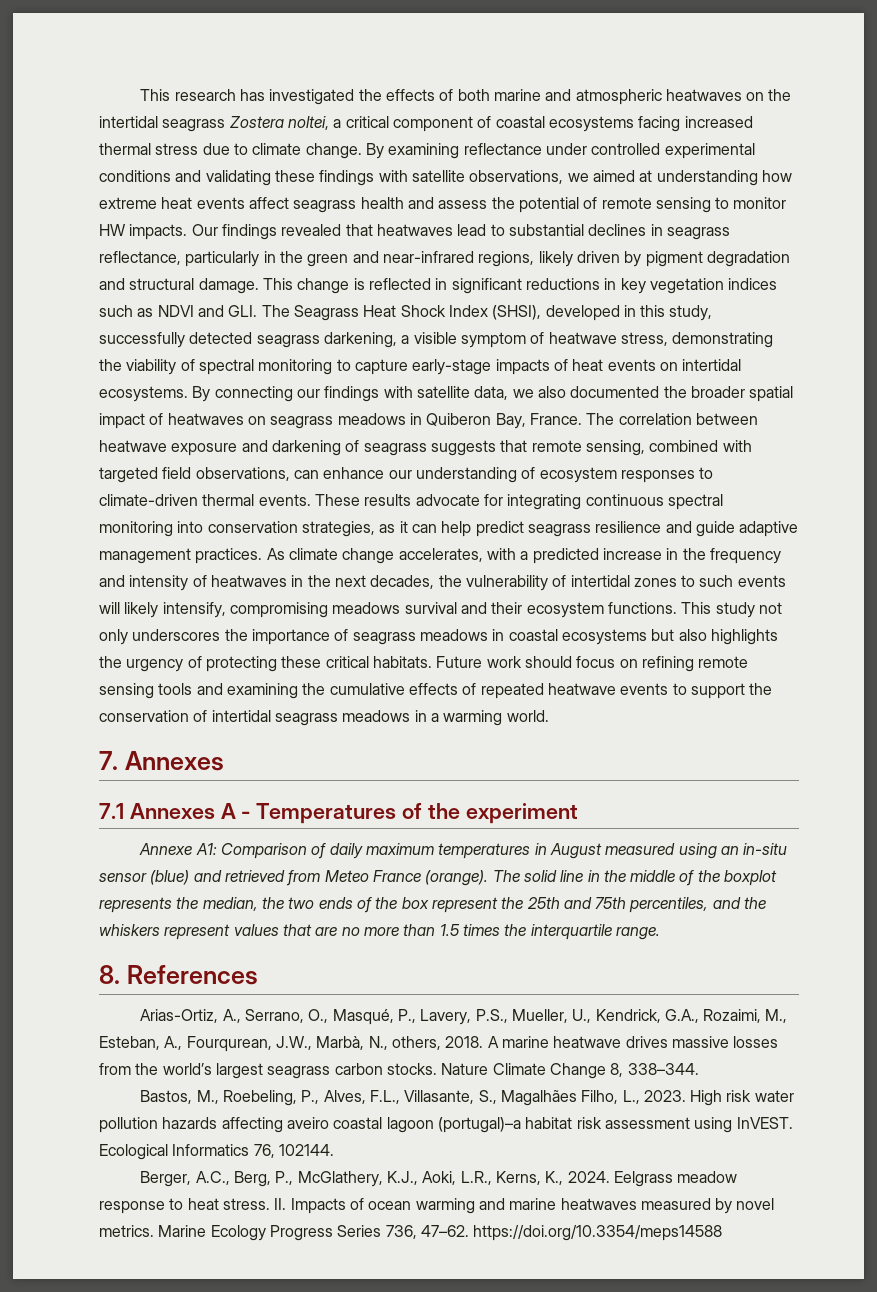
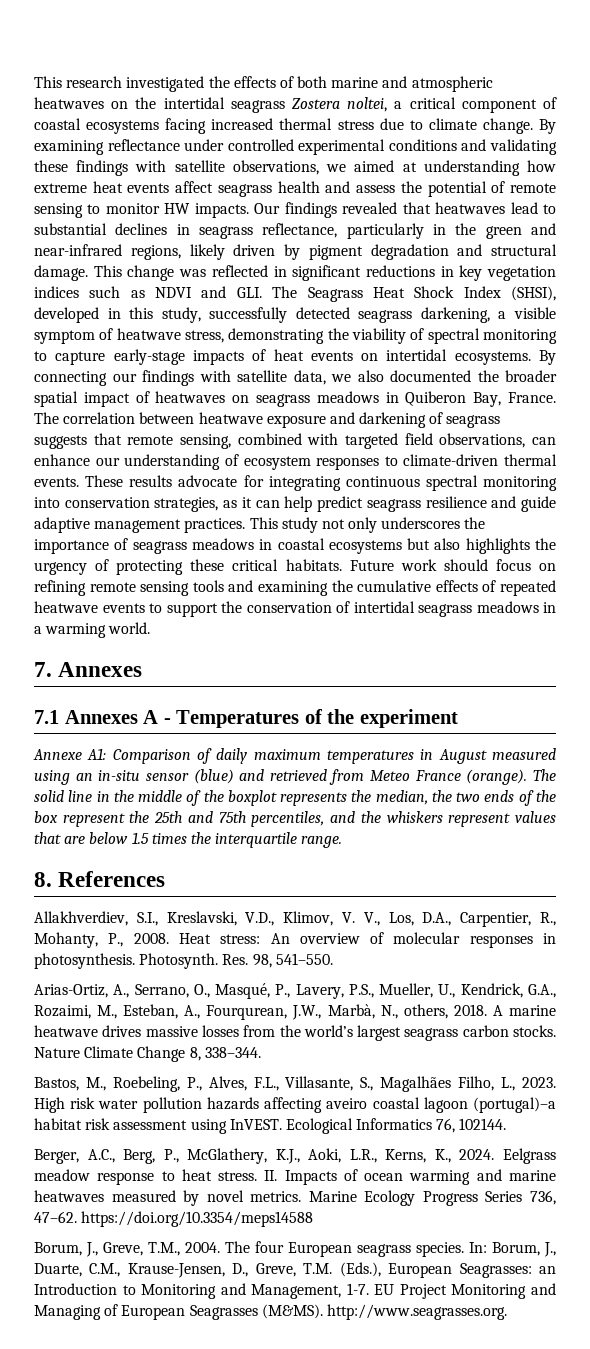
- This research has investigated the effects of both marine and atmospheric heatwaves on the intertidal seagrass Zostera noltei, a critical component of coastal ecosystems facing increased thermal stress due to climate change.
+ This research investigated the effects of both marine and atmospheric heatwaves on the intertidal seagrass Zostera noltei, a critical component of coastal ecosystems facing increased thermal stress due to climate change.
- This change is reflected in significant reductions in key vegetation indices such as NDVI and GLI. The Seagrass Heat Shock Index (SHSI), developed in this study, successfully detected seagrass darkening, a visible symptom of heatwave stress, demonstrating the viability of spectral monitoring to capture early-stage impacts of heat events on intertidal ecosystems.
+ This change was reflected in significant reductions in key vegetation indices such as NDVI and GLI. The Seagrass Heat Shock Index (SHSI), developed in this study, successfully detected seagrass darkening, a visible symptom of heatwave stress, demonstrating the viability of spectral monitoring to capture early-stage impacts of heat events on intertidal ecosystems.
- As climate change accelerates, with a predicted increase in the frequency and intensity of heatwaves in the next decades, the vulnerability of intertidal zones to such events will likely intensify, compromising meadows survival and their ecosystem functions.
- The solid line in the middle of the boxplot represents the median, the two ends of the box represent the 25th and 75th percentiles, and the whiskers represent values that are no more than 1.5 times the interquartile range.
+ The solid line in the middle of the boxplot represents the median, the two ends of the box represent the 25th and 75th percentiles, and the whiskers represent values that are below 1.5 times the interquartile range.
+ Allakhverdiev, S.I., Kreslavski, V.D., Klimov, V. V., Los, D.A., Carpentier, R., Mohanty, P., 2008. Heat stress: An overview of molecular responses in photosynthesis. Photosynth. Res. 98, 541–550.
+ Borum, J., Greve, T.M., 2004. The four European seagrass species. In: Borum, J., Duarte, C.M., Krause-Jensen, D., Greve, T.M. (Eds.), European Seagrasses: an Introduction to Monitoring and Management, 1-7. EU Project Monitoring and Managing of European Seagrasses (M&MS). http://www.seagrasses.org.

